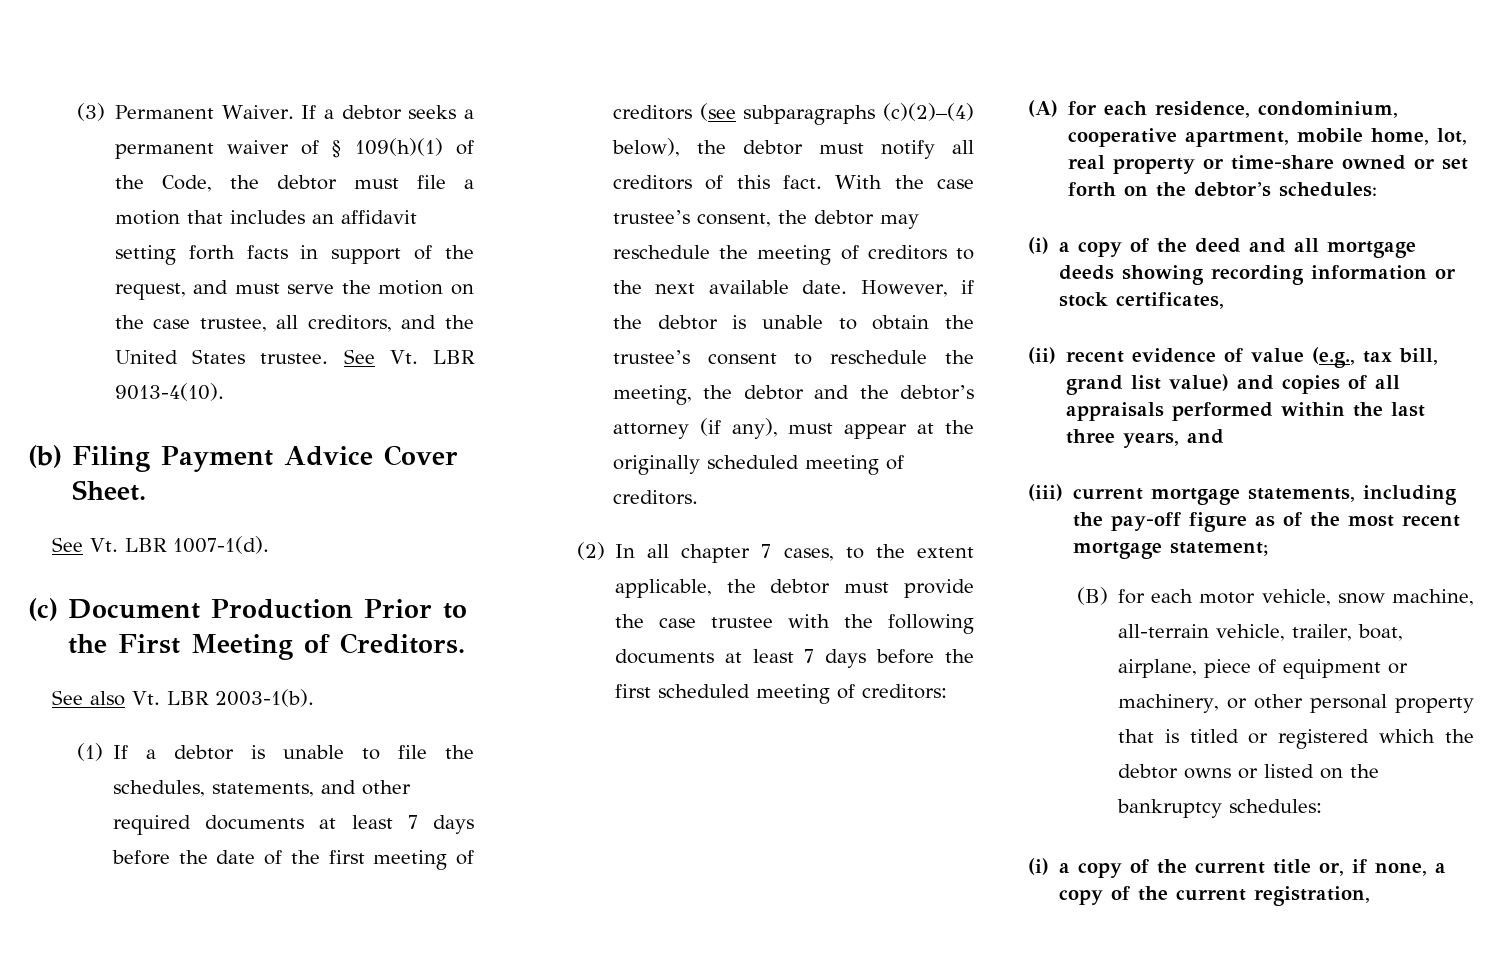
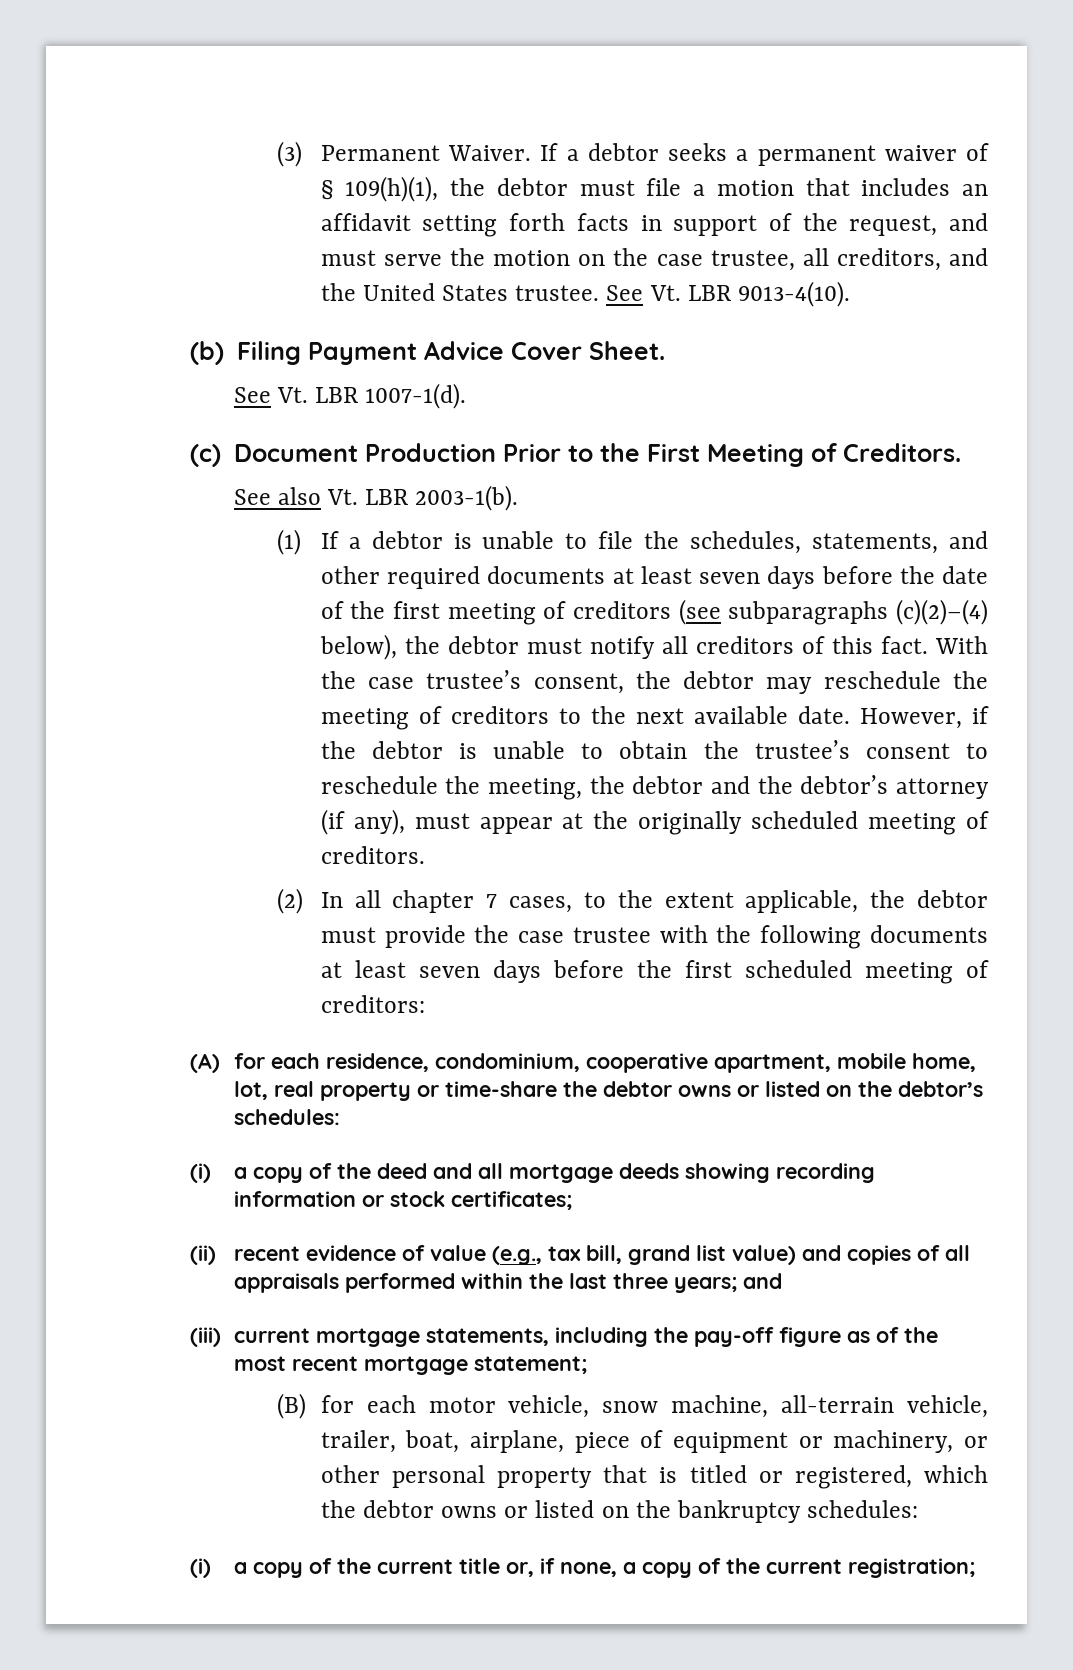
- If a debtor seeks a permanent waiver of § 109(h)(1) of the Code, the debtor must file a motion that includes an affidavit setting forth facts in support of the request, and must serve the motion on the case trustee, all creditors, and the United States trustee.
+ If a debtor seeks a permanent waiver of § 109(h)(1), the debtor must file a motion that includes an affidavit setting forth facts in support of the request, and must serve the motion on the case trustee, all creditors, and the United States trustee.
- (1) If a debtor is unable to file the schedules, statements, and other required documents at least 7 days before the date of the first meeting of creditors (see subparagraphs (c)(2)–(4) below), the debtor must notify all creditors of this fact.
+ (1) If a debtor is unable to file the schedules, statements, and other required documents at least seven days before the date of the first meeting of creditors (see subparagraphs (c)(2)–(4) below), the debtor must notify all creditors of this fact.
- (2) In all chapter 7 cases, to the extent applicable, the debtor must provide the case trustee with the following documents at least 7 days before the first scheduled meeting of creditors:
+ (2) In all chapter 7 cases, to the extent applicable, the debtor must provide the case trustee with the following documents at least seven days before the first scheduled meeting of creditors:
- (A) for each residence, condominium, cooperative apartment, mobile home, lot, real property or time-share owned or set forth on the debtor’s schedules:
+ (A) for each residence, condominium, cooperative apartment, mobile home, lot, real property or time-share the debtor owns or listed on the debtor’s schedules:
- (i) a copy of the deed and all mortgage deeds showing recording information or stock certificates,
+ (i) a copy of the deed and all mortgage deeds showing recording information or stock certificates;
- (ii) recent evidence of value (e.g., tax bill, grand list value) and copies of all appraisals performed within the last three years, and
+ (ii) recent evidence of value (e.g., tax bill, grand list value) and copies of all appraisals performed within the last three years; and
- (B) for each motor vehicle, snow machine, all-terrain vehicle, trailer, boat, airplane, piece of equipment or machinery, or other personal property that is titled or registered which the debtor owns or listed on the bankruptcy schedules:
+ (B) for each motor vehicle, snow machine, all-terrain vehicle, trailer, boat, airplane, piece of equipment or machinery, or other personal property that is titled or registered, which the debtor owns or listed on the bankruptcy schedules:
- (i) a copy of the current title or, if none, a copy of the current registration,
+ (i) a copy of the current title or, if none, a copy of the current registration;

